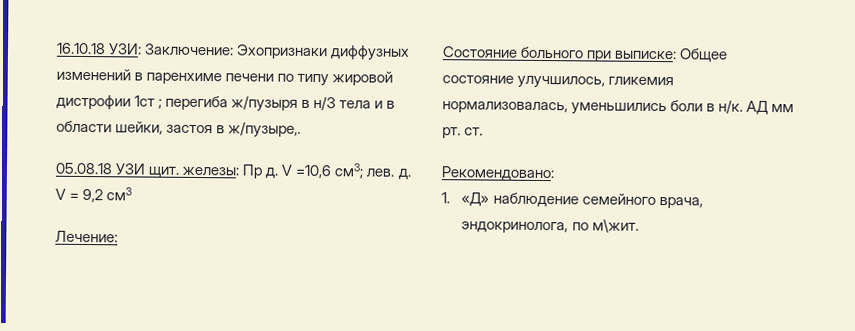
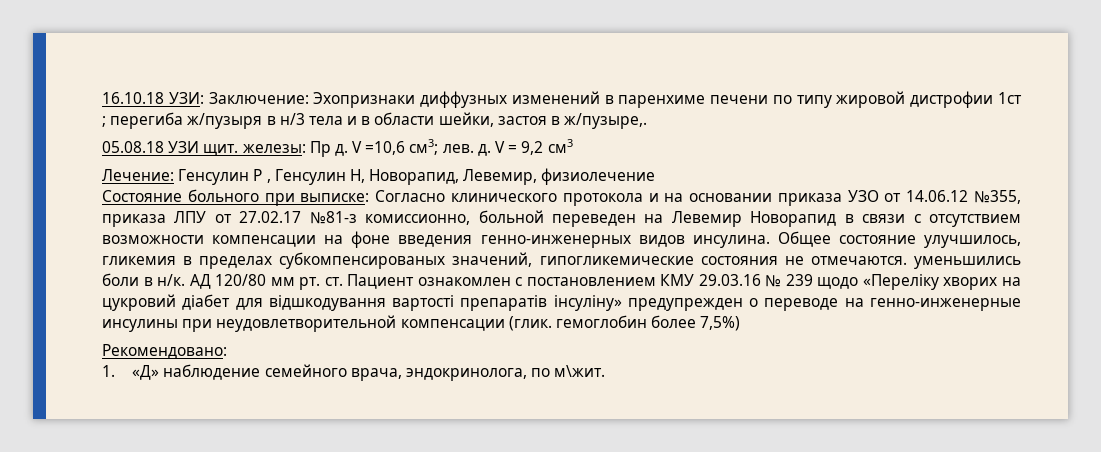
- Лечение:
- Состояние больного при выписке: Общее состояние улучшилось, гликемия нормализовалась, уменьшились боли в н/к.
+ Лечение: Генсулин Р , Генсулин Н, Новорапид, Левемир, физиолечение
+ Состояние больного при выписке: Согласно клинического протокола и на основании приказа УЗО от 14.06.12 №355, приказа ЛПУ от 27.02.17 №81-з комиссионно, больной переведен на Левемир Новорапид в связи с отсутствием возможности компенсации на фоне введения генно-инженерных видов инсулина. Общее состояние улучшилось, гликемия в пределах субкомпенсированых значений, гипогликемические состояния не отмечаются. уменьшились боли в н/к.
- АД мм рт. ст.
+ АД 120/80 мм рт. ст. Пациент ознакомлен с постановлением КМУ 29.03.16 № 239 щодо «Перелiку хворих на цукровий дiабет для вiдшкодування вартостi препаратiв iнсулiну» предупрежден о переводе на генно-инженерные инсулины при неудовлетворительной компенсации (глик. гемоглобин более 7,5%)

